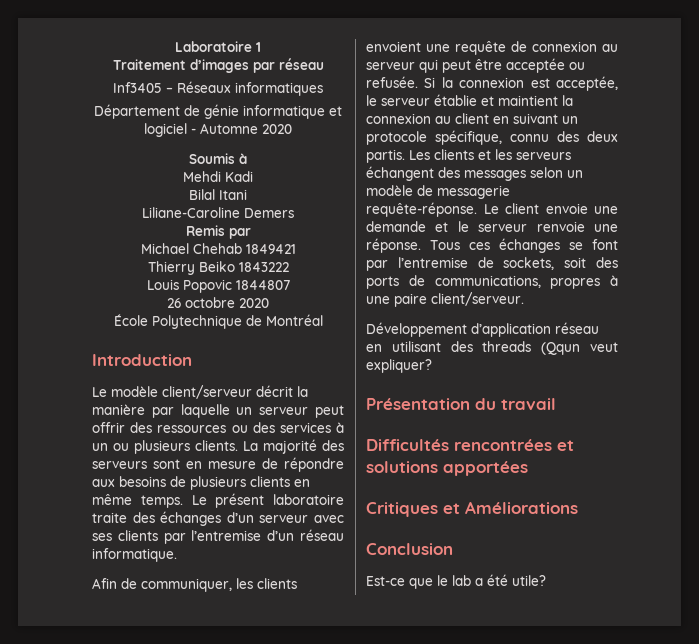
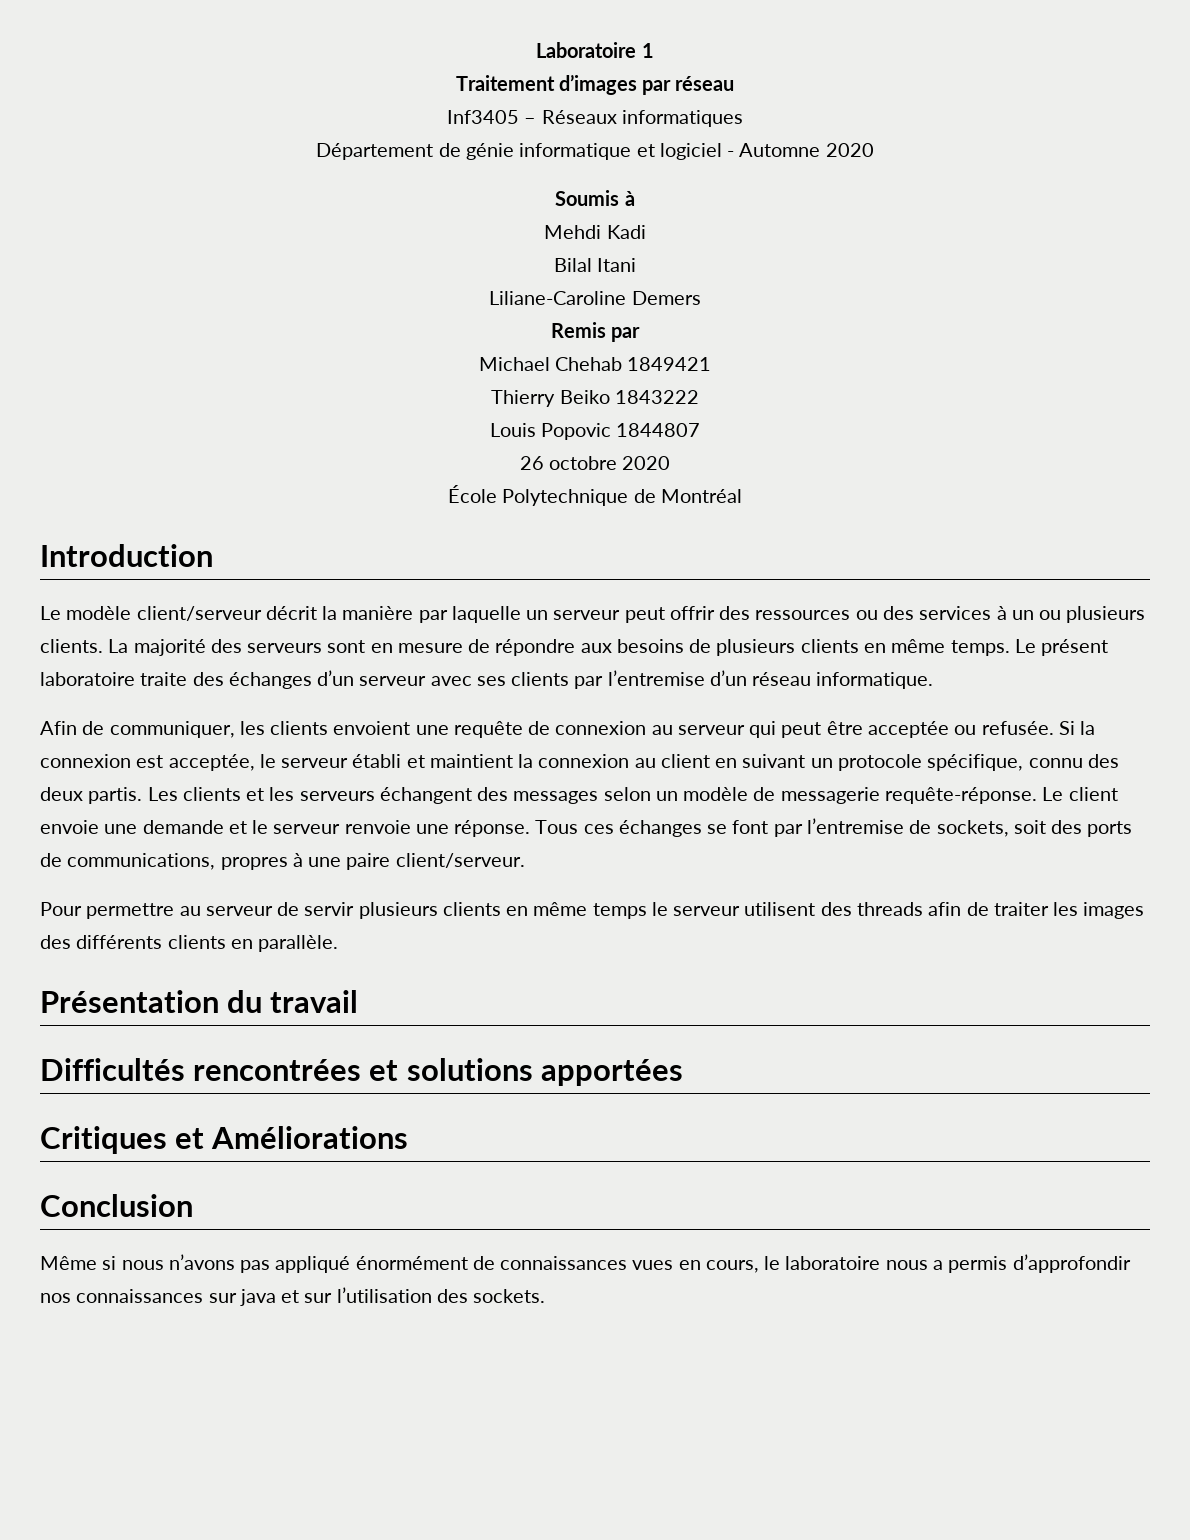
- Si la connexion est acceptée, le serveur établie et maintient la connexion au client en suivant un protocole spécifique, connu des deux partis.
+ Si la connexion est acceptée, le serveur établi et maintient la connexion au client en suivant un protocole spécifique, connu des deux partis.
- Développement d’application réseau en utilisant des threads (Qqun veut expliquer?
+ Pour permettre au serveur de servir plusieurs clients en même temps le serveur utilisent des threads afin de traiter les images des différents clients en parallèle.
- Est-ce que le lab a été utile?
+ Même si nous n’avons pas appliqué énormément de connaissances vues en cours, le laboratoire nous a permis d’approfondir nos connaissances sur java et sur l’utilisation des sockets.

